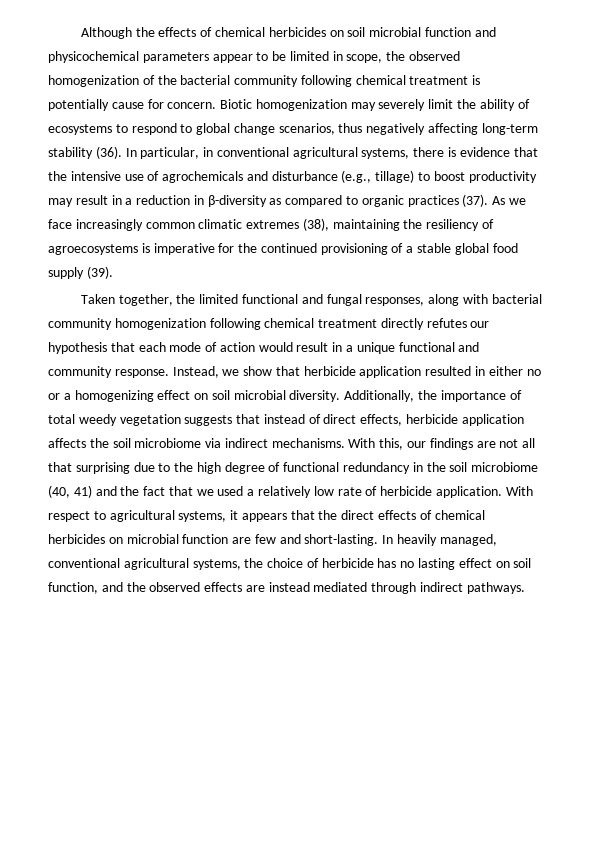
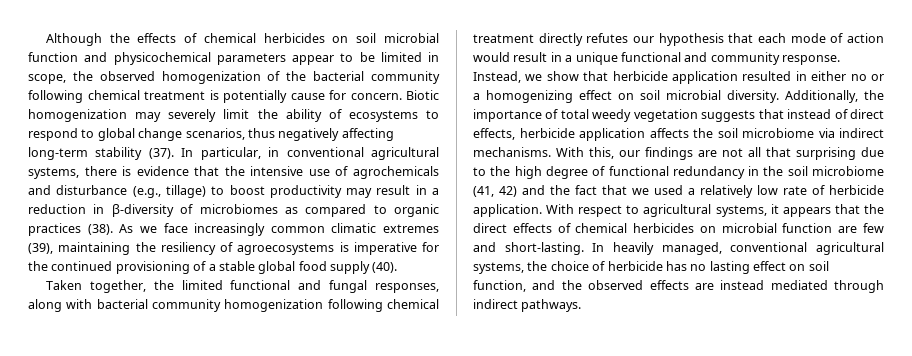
- Biotic homogenization may severely limit the ability of ecosystems to respond to global change scenarios, thus negatively affecting long-term stability (36).
+ Biotic homogenization may severely limit the ability of ecosystems to respond to global change scenarios, thus negatively affecting long-term stability (37).
- In particular, in conventional agricultural systems, there is evidence that the intensive use of agrochemicals and disturbance (e.g., tillage) to boost productivity may result in a reduction in β-diversity as compared to organic practices (37).
+ In particular, in conventional agricultural systems, there is evidence that the intensive use of agrochemicals and disturbance (e.g., tillage) to boost productivity may result in a reduction in β-diversity of microbiomes as compared to organic practices (38).
- As we face increasingly common climatic extremes (38), maintaining the resiliency of agroecosystems is imperative for the continued provisioning of a stable global food supply (39).
+ As we face increasingly common climatic extremes (39), maintaining the resiliency of agroecosystems is imperative for the continued provisioning of a stable global food supply (40).
- With this, our findings are not all that surprising due to the high degree of functional redundancy in the soil microbiome (40, 41) and the fact that we used a relatively low rate of herbicide application.
+ With this, our findings are not all that surprising due to the high degree of functional redundancy in the soil microbiome (41, 42) and the fact that we used a relatively low rate of herbicide application.

